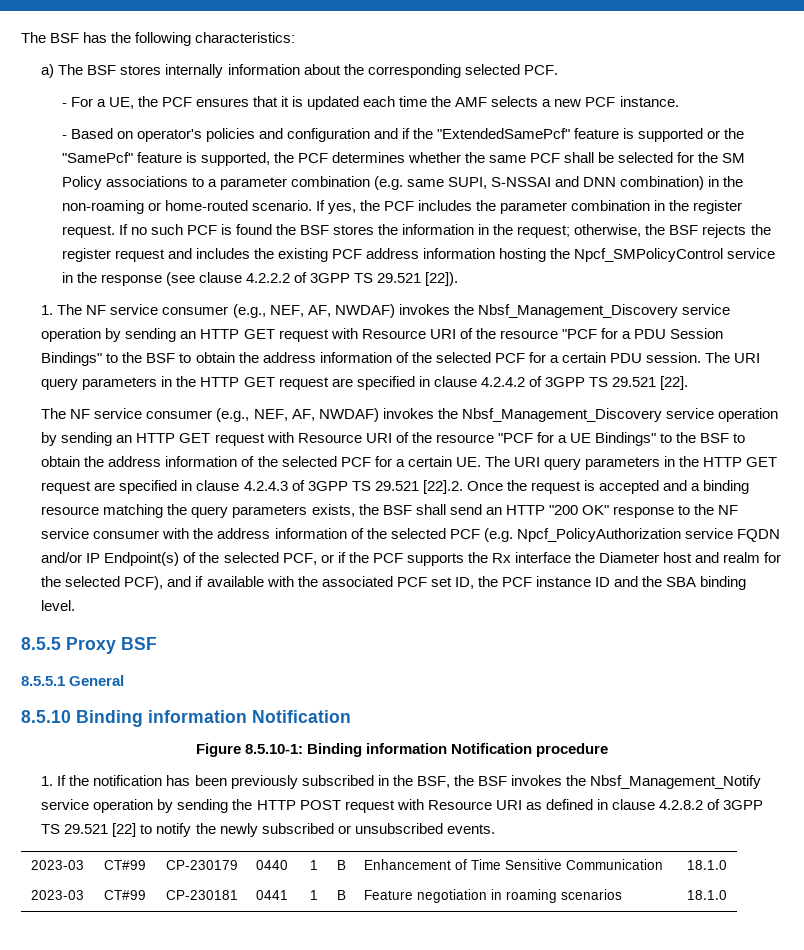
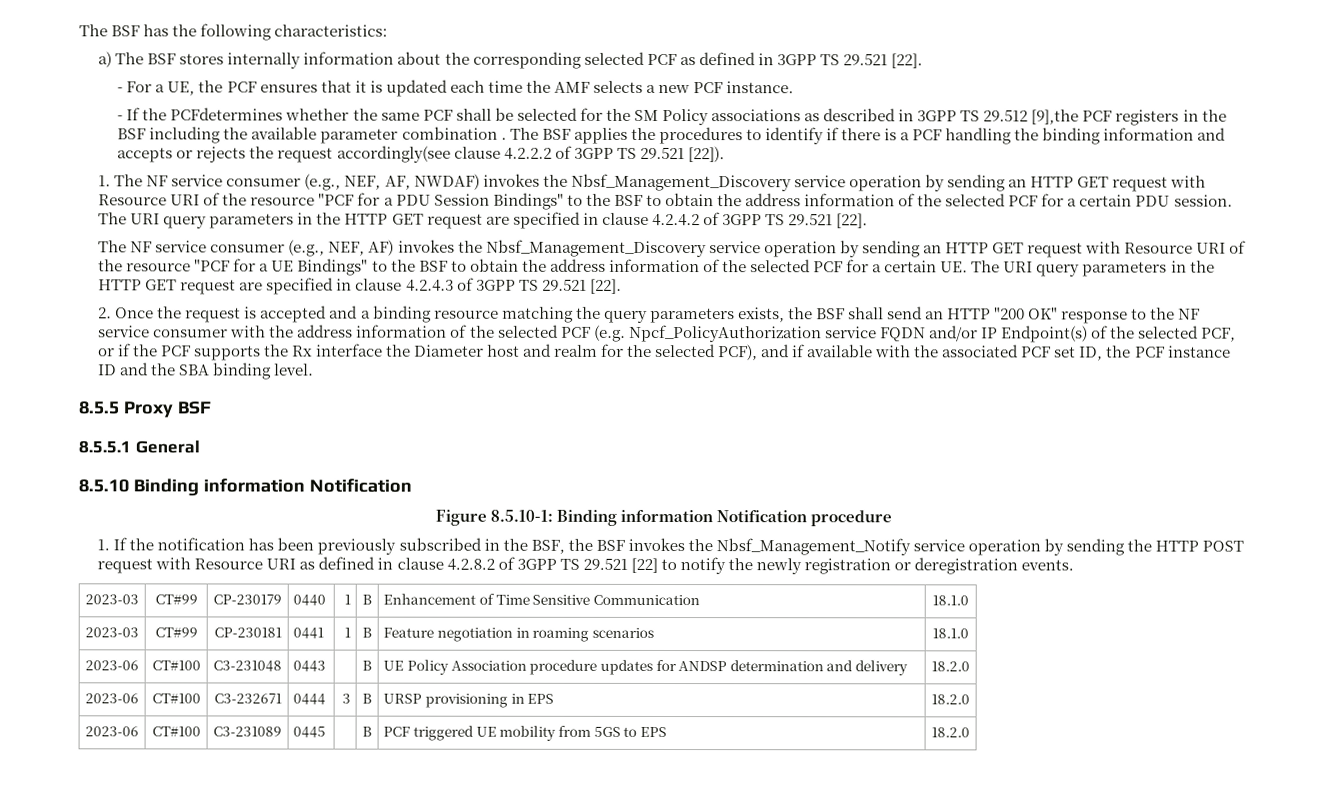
- a) The BSF stores internally information about the corresponding selected PCF.
+ a) The BSF stores internally information about the corresponding selected PCF as defined in 3GPP TS 29.521 [22].
- - Based on operator's policies and configuration and if the "ExtendedSamePcf" feature is supported or the "SamePcf" feature is supported, the PCF determines whether the same PCF shall be selected for the SM Policy associations to a parameter combination (e.g. same SUPI, S-NSSAI and DNN combination) in the non-roaming or home-routed scenario. If yes, the PCF includes the parameter combination in the register request. If no such PCF is found the BSF stores the information in the request; otherwise, the BSF rejects the register request and includes the existing PCF address information hosting the Npcf_SMPolicyControl service in the response (see clause 4.2.2.2 of 3GPP TS 29.521 [22]).
+ - If the PCFdetermines whether the same PCF shall be selected for the SM Policy associations as described in 3GPP TS 29.512 [9],the PCF registers in the BSF including the available parameter combination . The BSF applies the procedures to identify if there is a PCF handling the binding information and accepts or rejects the request accordingly(see clause 4.2.2.2 of 3GPP TS 29.521 [22]).
- The NF service consumer (e.g., NEF, AF, NWDAF) invokes the Nbsf_Management_Discovery service operation by sending an HTTP GET request with Resource URI of the resource "PCF for a UE Bindings" to the BSF to obtain the address information of the selected PCF for a certain UE. The URI query parameters in the HTTP GET request are specified in clause 4.2.4.3 of 3GPP TS 29.521 [22].2. Once the request is accepted and a binding resource matching the query parameters exists, the BSF shall send an HTTP "200 OK" response to the NF service consumer with the address information of the selected PCF (e.g. Npcf_PolicyAuthorization service FQDN and/or IP Endpoint(s) of the selected PCF, or if the PCF supports the Rx interface the Diameter host and realm for the selected PCF), and if available with the associated PCF set ID, the PCF instance ID and the SBA binding level.
+ The NF service consumer (e.g., NEF, AF) invokes the Nbsf_Management_Discovery service operation by sending an HTTP GET request with Resource URI of the resource "PCF for a UE Bindings" to the BSF to obtain the address information of the selected PCF for a certain UE. The URI query parameters in the HTTP GET request are specified in clause 4.2.4.3 of 3GPP TS 29.521 [22].
+ 2. Once the request is accepted and a binding resource matching the query parameters exists, the BSF shall send an HTTP "200 OK" response to the NF service consumer with the address information of the selected PCF (e.g. Npcf_PolicyAuthorization service FQDN and/or IP Endpoint(s) of the selected PCF, or if the PCF supports the Rx interface the Diameter host and realm for the selected PCF), and if available with the associated PCF set ID, the PCF instance ID and the SBA binding level.
- 1. If the notification has been previously subscribed in the BSF, the BSF invokes the Nbsf_Management_Notify service operation by sending the HTTP POST request with Resource URI as defined in clause 4.2.8.2 of 3GPP TS 29.521 [22] to notify the newly subscribed or unsubscribed events.
+ 1. If the notification has been previously subscribed in the BSF, the BSF invokes the Nbsf_Management_Notify service operation by sending the HTTP POST request with Resource URI as defined in clause 4.2.8.2 of 3GPP TS 29.521 [22] to notify the newly registration or deregistration events.
+ 2023-06 | CT#100 | C3-231048 | 0443 | | B | UE Policy Association procedure updates for ANDSP determination and delivery | 18.2.0
+ 2023-06 | CT#100 | C3-232671 | 0444 | 3 | B | URSP provisioning in EPS | 18.2.0
+ 2023-06 | CT#100 | C3-231089 | 0445 | | B | PCF triggered UE mobility from 5GS to EPS | 18.2.0

